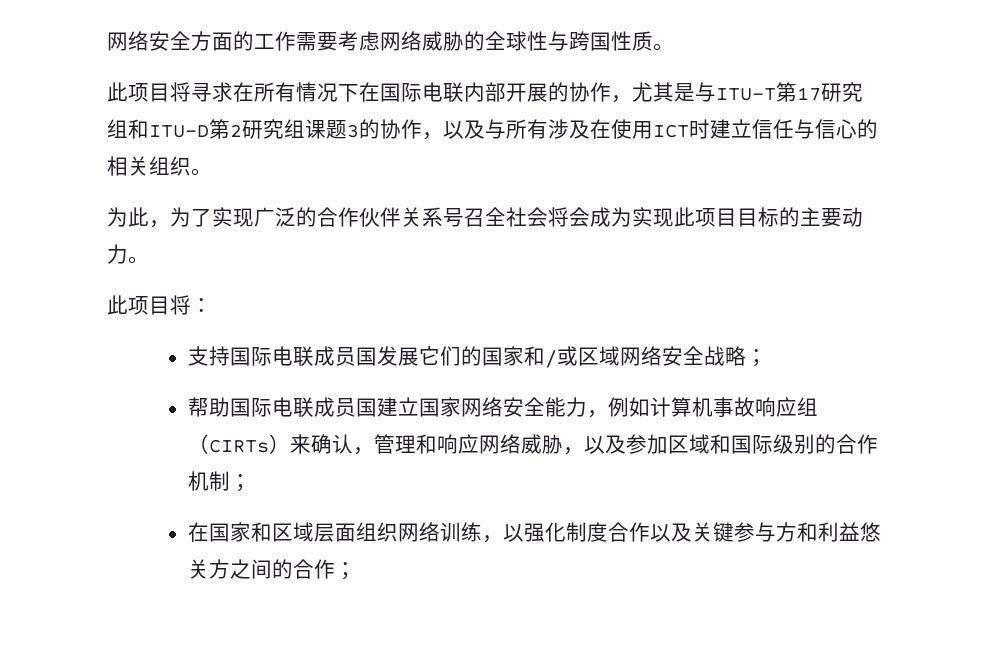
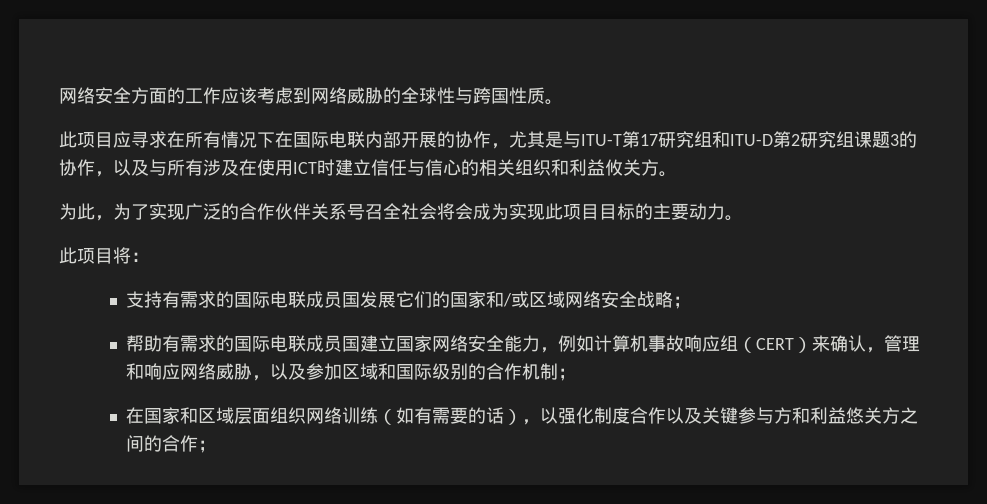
- 网络安全方面的工作需要考虑网络威胁的全球性与跨国性质。
+ 网络安全方面的工作应该考虑到网络威胁的全球性与跨国性质。
- 此项目将寻求在所有情况下在国际电联内部开展的协作，尤其是与ITU-T第17研究组和ITU-D第2研究组课题3的协作，以及与所有涉及在使用ICT时建立信任与信心的相关组织。
+ 此项目应寻求在所有情况下在国际电联内部开展的协作，尤其是与ITU-T第17研究组和ITU-D第2研究组课题3的协作，以及与所有涉及在使用ICT时建立信任与信心的相关组织和利益攸关方。
- 支持国际电联成员国发展它们的国家和/或区域网络安全战略；
+ 支持有需求的国际电联成员国发展它们的国家和/或区域网络安全战略；
- 帮助国际电联成员国建立国家网络安全能力，例如计算机事故响应组（CIRTs）来确认，管理和响应网络威胁，以及参加区域和国际级别的合作机制；
+ 帮助有需求的国际电联成员国建立国家网络安全能力，例如计算机事故响应组（CERT）来确认，管理和响应网络威胁，以及参加区域和国际级别的合作机制；
- 在国家和区域层面组织网络训练，以强化制度合作以及关键参与方和利益悠关方之间的合作；
+ 在国家和区域层面组织网络训练（如有需要的话），以强化制度合作以及关键参与方和利益悠关方之间的合作；

